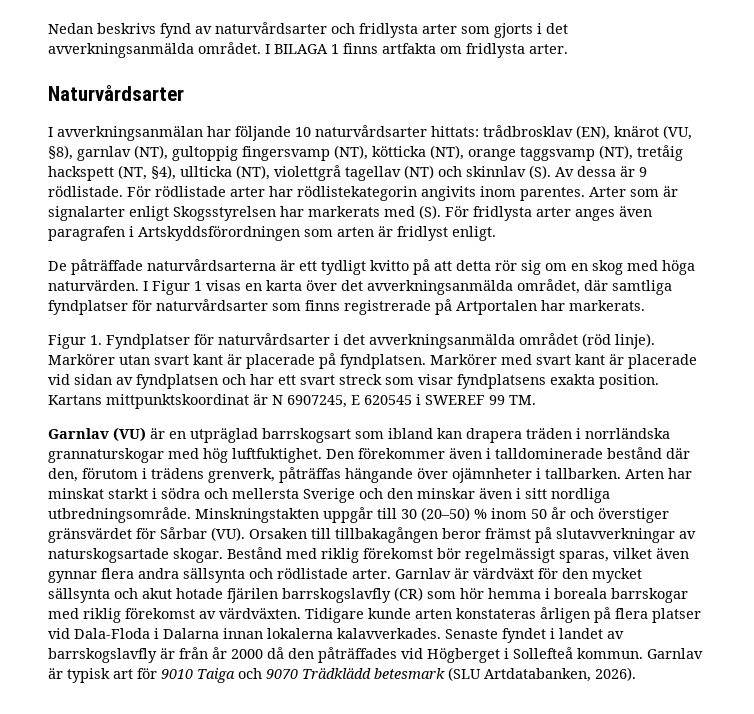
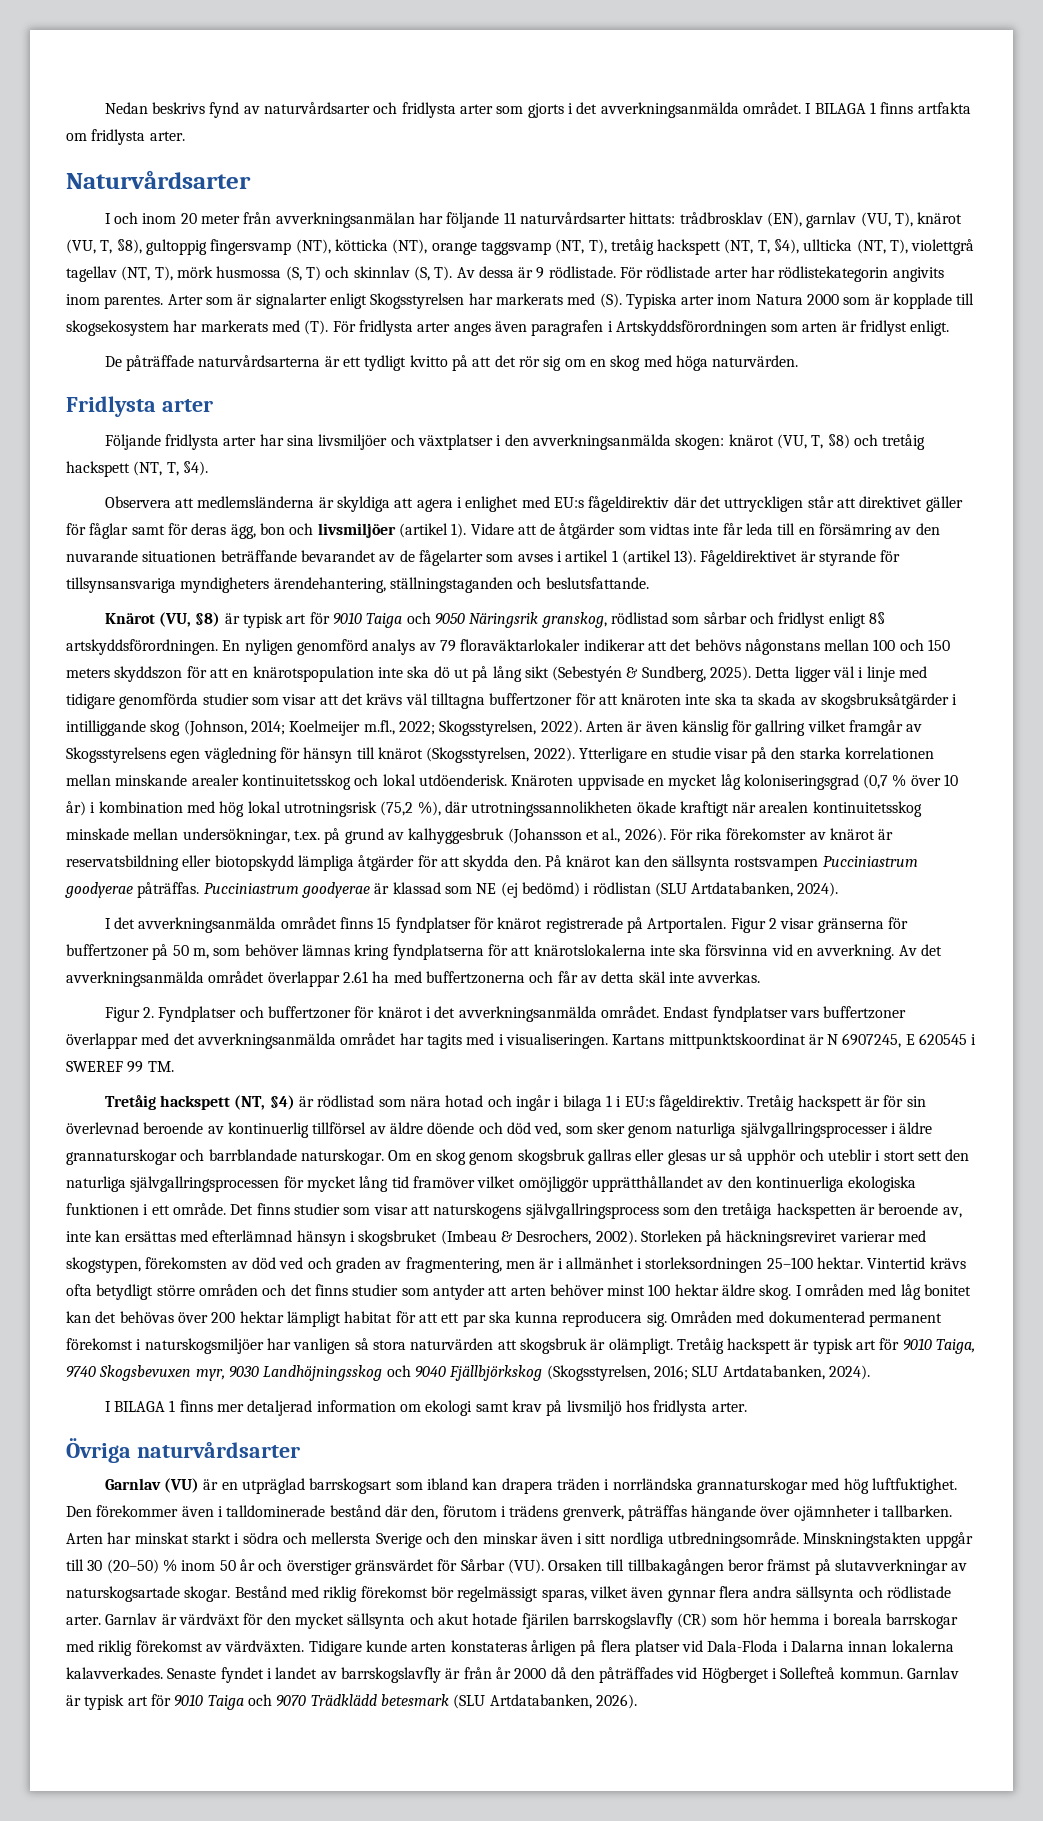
- I avverkningsanmälan har följande 10 naturvårdsarter hittats: trådbrosklav (EN), knärot (VU, §8), garnlav (NT), gultoppig fingersvamp (NT), kötticka (NT), orange taggsvamp (NT), tretåig hackspett (NT, §4), ullticka (NT), violettgrå tagellav (NT) och skinnlav (S). Av dessa är 9 rödlistade.
+ I och inom 20 meter från avverkningsanmälan har följande 11 naturvårdsarter hittats: trådbrosklav (EN), garnlav (VU, T), knärot (VU, T, §8), gultoppig fingersvamp (NT), kötticka (NT), orange taggsvamp (NT, T), tretåig hackspett (NT, T, §4), ullticka (NT, T), violettgrå tagellav (NT, T), mörk husmossa (S, T) och skinnlav (S, T). Av dessa är 9 rödlistade.
- Arter som är signalarter enligt Skogsstyrelsen har markerats med (S). För fridlysta arter anges även paragrafen i Artskyddsförordningen som arten är fridlyst enligt.
+ Arter som är signalarter enligt Skogsstyrelsen har markerats med (S). Typiska arter inom Natura 2000 som är kopplade till skogsekosystem har markerats med (T). För fridlysta arter anges även paragrafen i Artskyddsförordningen som arten är fridlyst enligt.
- De påträffade naturvårdsarterna är ett tydligt kvitto på att detta rör sig om en skog med höga naturvärden. I Figur 1 visas en karta över det avverkningsanmälda området, där samtliga fyndplatser för naturvårdsarter som finns registrerade på Artportalen har markerats.
- Figur 1. Fyndplatser för naturvårdsarter i det avverkningsanmälda området (röd linje). Markörer utan svart kant är placerade på fyndplatsen. Markörer med svart kant är placerade vid sidan av fyndplatsen och har ett svart streck som visar fyndplatsens exakta position.
+ De påträffade naturvårdsarterna är ett tydligt kvitto på att det rör sig om en skog med höga naturvärden.
+ Fridlysta arter
+ Följande fridlysta arter har sina livsmiljöer och växtplatser i den avverkningsanmälda skogen: knärot (VU, T, §8) och tretåig hackspett (NT, T, §4).
+ Observera att medlemsländerna är skyldiga att agera i enlighet med EU:s fågeldirektiv där det uttryckligen står att direktivet gäller för fåglar samt för deras ägg, bon och livsmiljöer (artikel 1). Vidare att de åtgärder som vidtas inte får leda till en försämring av den nuvarande situationen beträffande bevarandet av de fågelarter som avses i artikel 1 (artikel 13). Fågeldirektivet är styrande för tillsynsansvariga myndigheters ärendehantering, ställningstaganden och beslutsfattande.
+ Knärot (VU, §8) är typisk art för 9010 Taiga och 9050 Näringsrik granskog, rödlistad som sårbar och fridlyst enligt 8§ artskyddsförordningen. En nyligen genomförd analys av 79 floraväktarlokaler indikerar att det behövs någonstans mellan 100 och 150 meters skyddszon för att en knärotspopulation inte ska dö ut på lång sikt (Sebestyén & Sundberg, 2025). Detta ligger väl i linje med tidigare genomförda studier som visar att det krävs väl tilltagna buffertzoner för att knäroten inte ska ta skada av skogsbruksåtgärder i intilliggande skog (Johnson, 2014; Koelmeijer m.fl., 2022; Skogsstyrelsen, 2022). Arten är även känslig för gallring vilket framgår av Skogsstyrelsens egen vägledning för hänsyn till knärot (Skogsstyrelsen, 2022). Ytterligare en studie visar på den starka korrelationen mellan minskande arealer kontinuitetsskog och lokal utdöenderisk. Knäroten uppvisade en mycket låg koloniseringsgrad (0,7 % över 10 år) i kombination med hög lokal utrotningsrisk (75,2 %), där utrotningssannolikheten ökade kraftigt när arealen kontinuitetsskog minskade mellan undersökningar, t.ex. på grund av kalhyggesbruk (Johansson et al., 2026). För rika förekomster av knärot är reservatsbildning eller biotopskydd lämpliga åtgärder för att skydda den. På knärot kan den sällsynta rostsvampen Pucciniastrum goodyerae påträffas. Pucciniastrum goodyerae är klassad som NE (ej bedömd) i rödlistan (SLU Artdatabanken, 2024).
+ I det avverkningsanmälda området finns 15 fyndplatser för knärot registrerade på Artportalen. Figur 2 visar gränserna för buffertzoner på 50 m, som behöver lämnas kring fyndplatserna för att knärotslokalerna inte ska försvinna vid en avverkning. Av det avverkningsanmälda området överlappar 2.61 ha med buffertzonerna och får av detta skäl inte avverkas.
+ Figur 2. Fyndplatser och buffertzoner för knärot i det avverkningsanmälda området. Endast fyndplatser vars buffertzoner överlappar med det avverkningsanmälda området har tagits med i visualiseringen.
+ Tretåig hackspett (NT, §4) är rödlistad som nära hotad och ingår i bilaga 1 i EU:s fågeldirektiv. Tretåig hackspett är för sin överlevnad beroende av kontinuerlig tillförsel av äldre döende och död ved, som sker genom naturliga självgallringsprocesser i äldre grannaturskogar och barrblandade naturskogar. Om en skog genom skogsbruk gallras eller glesas ur så upphör och uteblir i stort sett den naturliga självgallringsprocessen för mycket lång tid framöver vilket omöjliggör upprätthållandet av den kontinuerliga ekologiska funktionen i ett område. Det finns studier som visar att naturskogens självgallringsprocess som den tretåiga hackspetten är beroende av, inte kan ersättas med efterlämnad hänsyn i skogsbruket (Imbeau & Desrochers, 2002). Storleken på häckningsreviret varierar med skogstypen, förekomsten av död ved och graden av fragmentering, men är i allmänhet i storleksordningen 25–100 hektar. Vintertid krävs ofta betydligt större områden och det finns studier som antyder att arten behöver minst 100 hektar äldre skog. I områden med låg bonitet kan det behövas över 200 hektar lämpligt habitat för att ett par ska kunna reproducera sig. Områden med dokumenterad permanent förekomst i naturskogsmiljöer har vanligen så stora naturvärden att skogsbruk är olämpligt. Tretåig hackspett är typisk art för 9010 Taiga, 9740 Skogsbevuxen myr, 9030 Landhöjningsskog och 9040 Fjällbjörkskog (Skogsstyrelsen, 2016; SLU Artdatabanken, 2024).
+ I BILAGA 1 finns mer detaljerad information om ekologi samt krav på livsmiljö hos fridlysta arter.
+ Övriga naturvårdsarter

